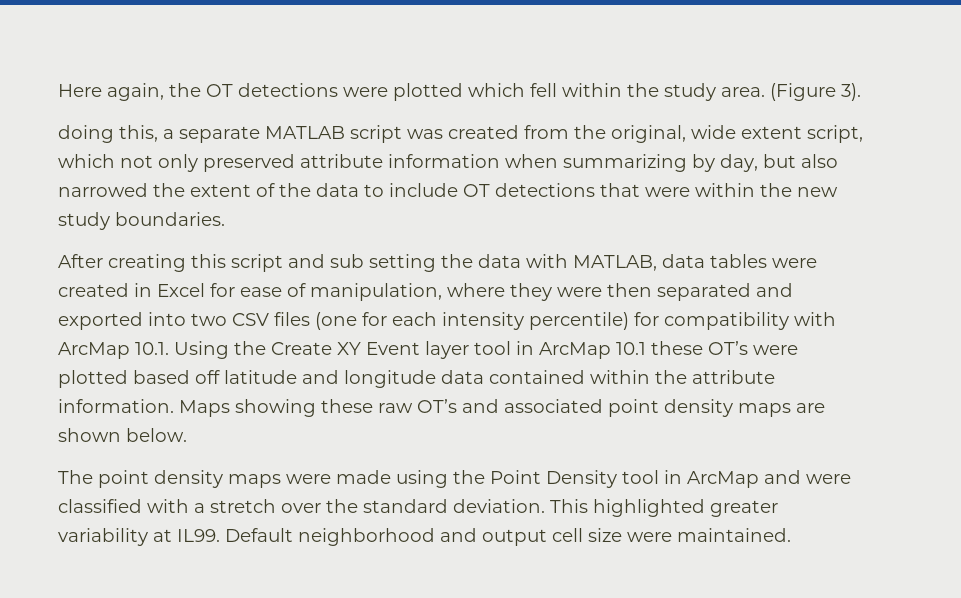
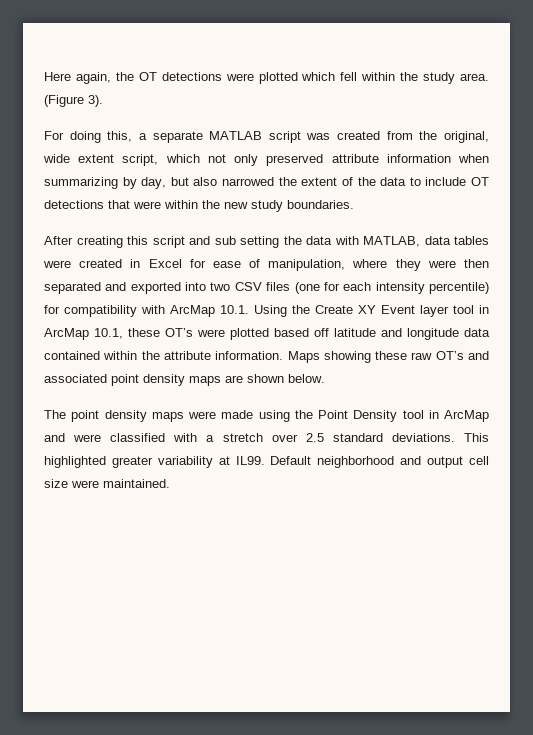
- doing this, a separate MATLAB script was created from the original, wide extent script, which not only preserved attribute information when summarizing by day, but also narrowed the extent of the data to include OT detections that were within the new study boundaries.
+ For doing this, a separate MATLAB script was created from the original, wide extent script, which not only preserved attribute information when summarizing by day, but also narrowed the extent of the data to include OT detections that were within the new study boundaries.
- After creating this script and sub setting the data with MATLAB, data tables were created in Excel for ease of manipulation, where they were then separated and exported into two CSV files (one for each intensity percentile) for compatibility with ArcMap 10.1. Using the Create XY Event layer tool in ArcMap 10.1 these OT’s were plotted based off latitude and longitude data contained within the attribute information.
+ After creating this script and sub setting the data with MATLAB, data tables were created in Excel for ease of manipulation, where they were then separated and exported into two CSV files (one for each intensity percentile) for compatibility with ArcMap 10.1. Using the Create XY Event layer tool in ArcMap 10.1, these OT’s were plotted based off latitude and longitude data contained within the attribute information.
- The point density maps were made using the Point Density tool in ArcMap and were classified with a stretch over the standard deviation.
+ The point density maps were made using the Point Density tool in ArcMap and were classified with a stretch over 2.5 standard deviations.

